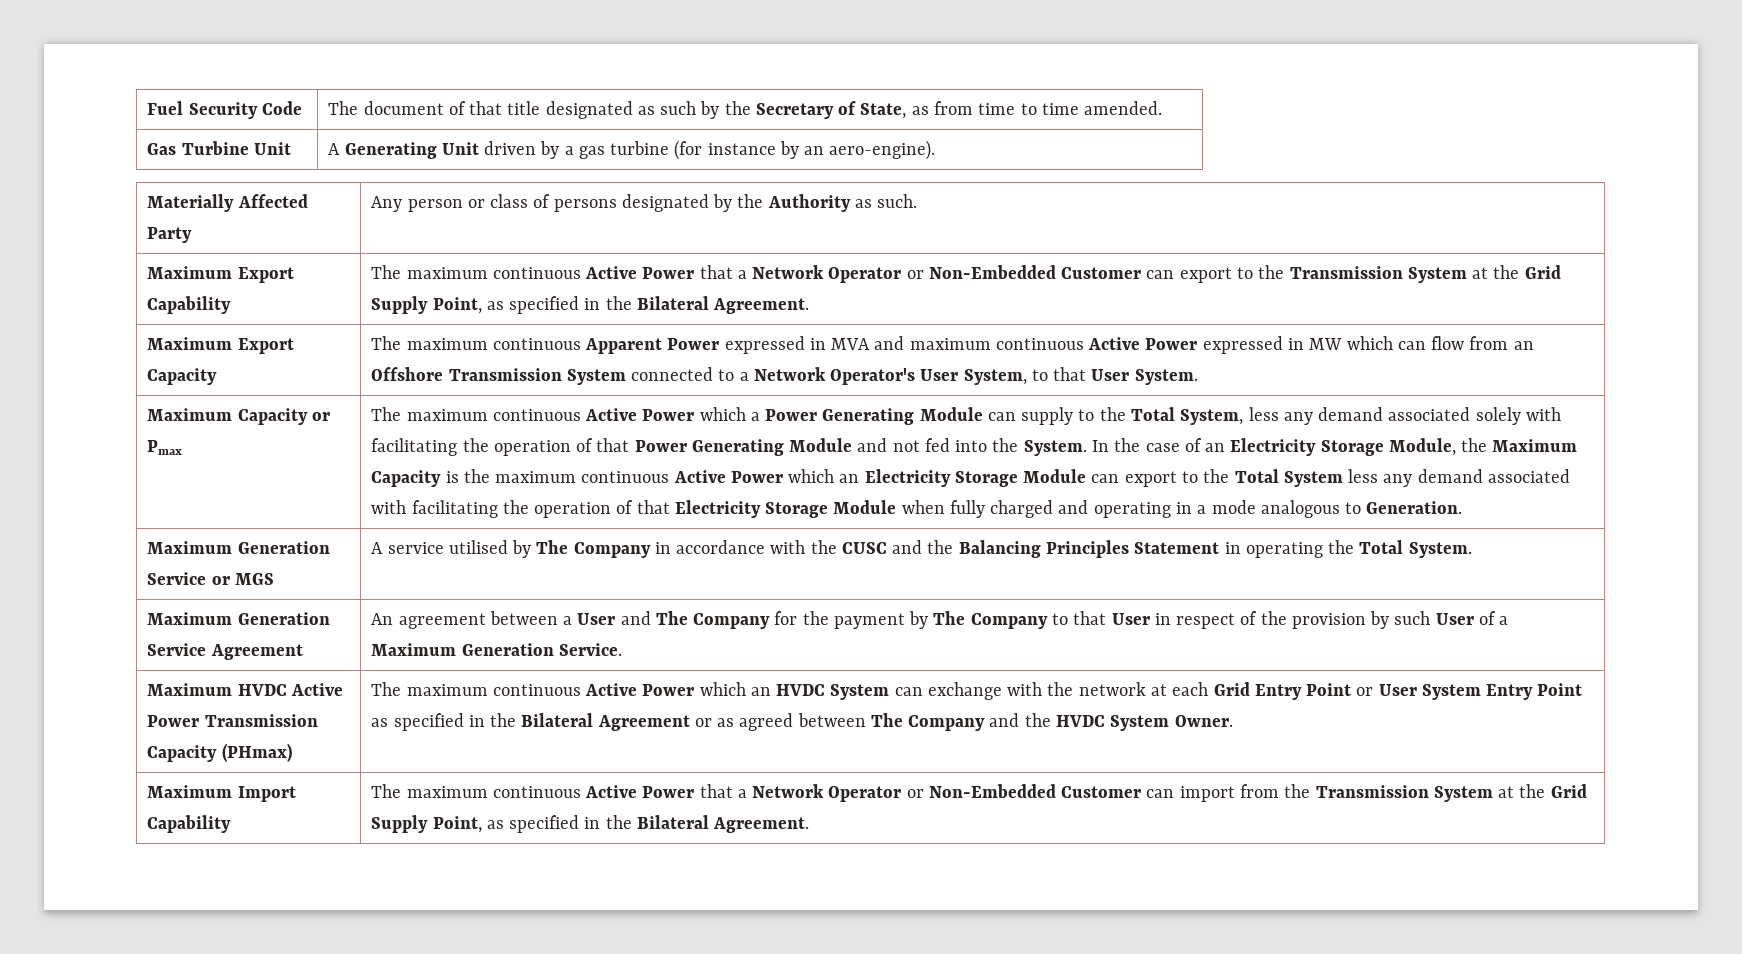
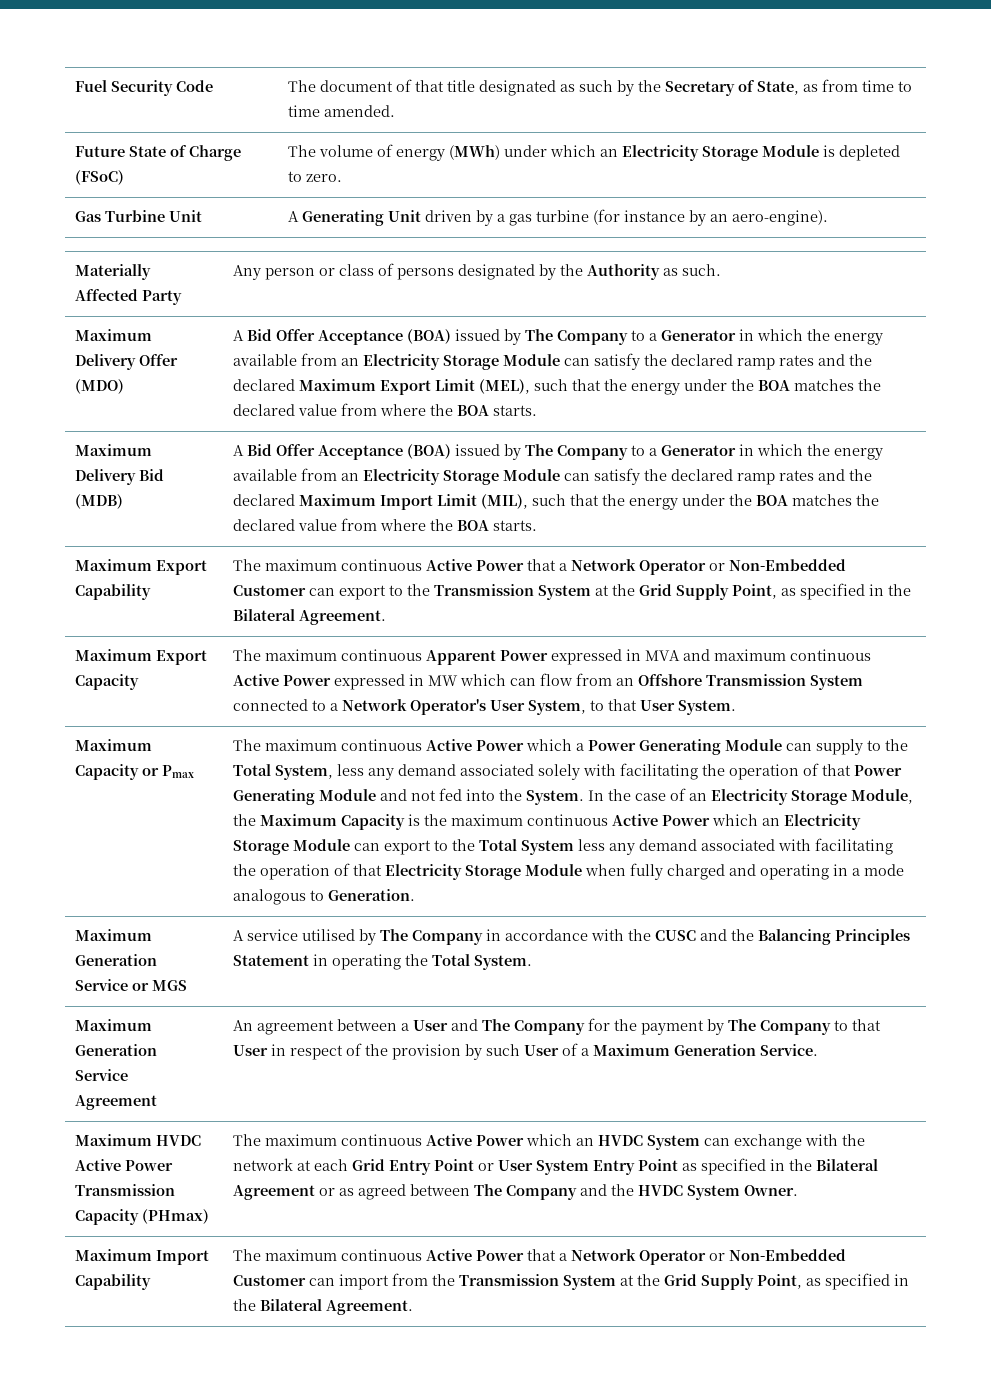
+ Future State of Charge (FSoC) | The volume of energy (MWh) under which an Electricity Storage Module is depleted to zero.
+ Maximum Delivery Offer (MDO) | A Bid Offer Acceptance (BOA) issued by The Company to a Generator in which the energy available from an Electricity Storage Module can satisfy the declared ramp rates and the declared Maximum Export Limit (MEL), such that the energy under the BOA matches the declared value from where the BOA starts.
+ Maximum Delivery Bid (MDB) | A Bid Offer Acceptance (BOA) issued by The Company to a Generator in which the energy available from an Electricity Storage Module can satisfy the declared ramp rates and the declared Maximum Import Limit (MIL), such that the energy under the BOA matches the declared value from where the BOA starts.

